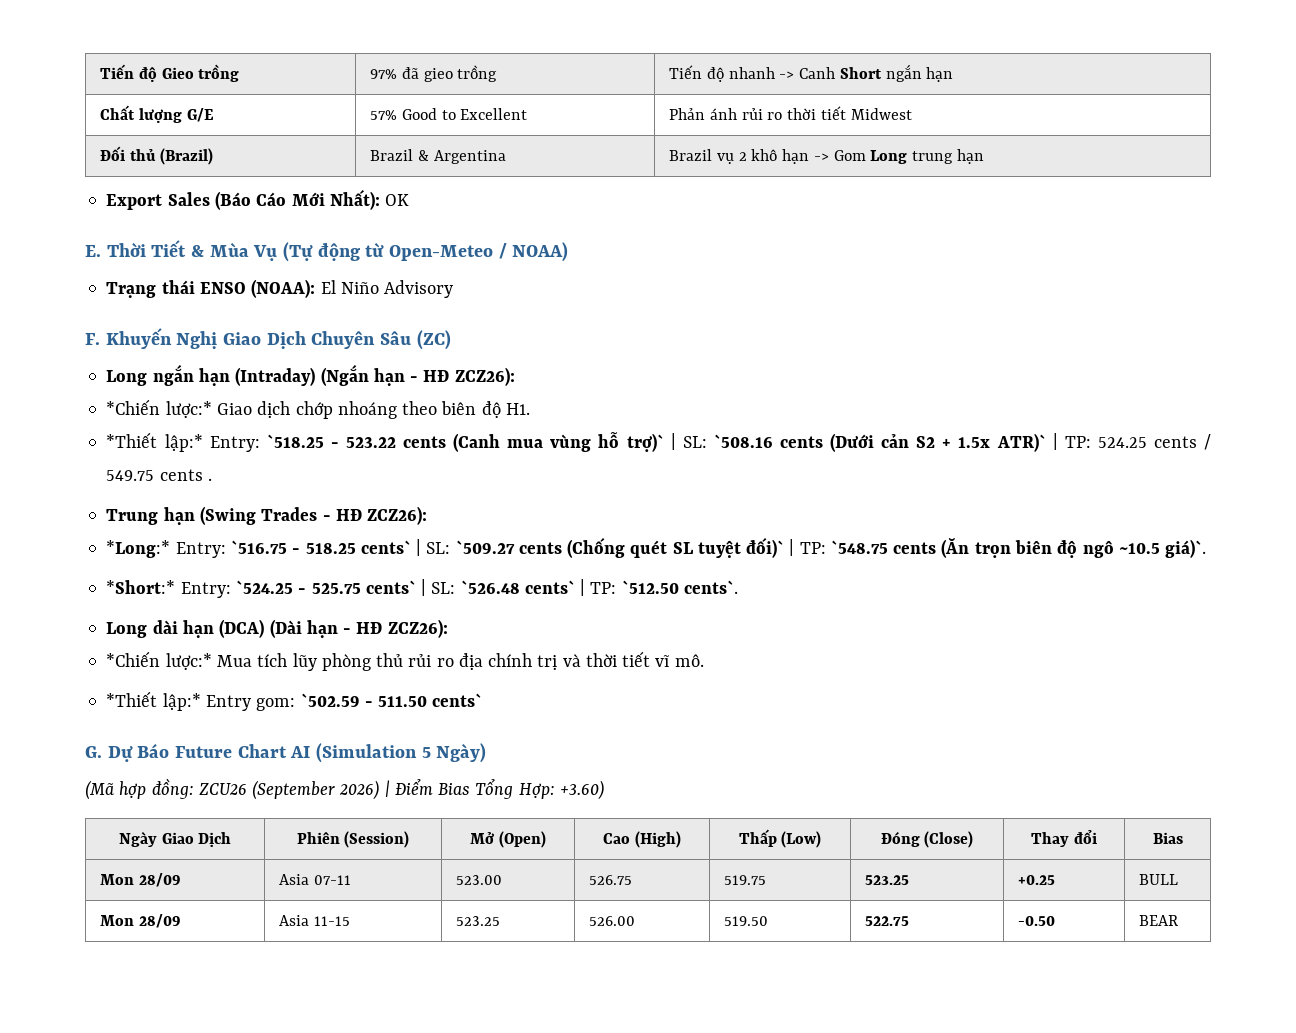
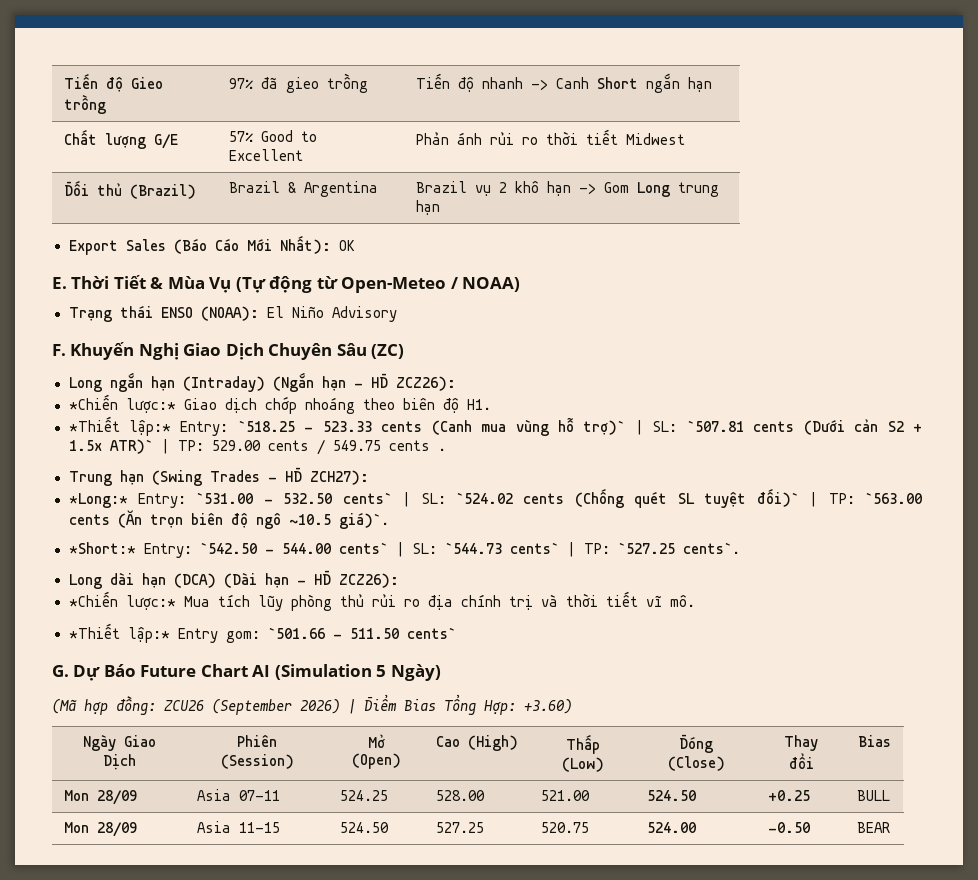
- *Thiết lập:* Entry: `518.25 - 523.22 cents (Canh mua vùng hỗ trợ)` | SL: `508.16 cents (Dưới cản S2 + 1.5x ATR)` | TP: 524.25 cents / 549.75 cents .
+ *Thiết lập:* Entry: `518.25 - 523.33 cents (Canh mua vùng hỗ trợ)` | SL: `507.81 cents (Dưới cản S2 + 1.5x ATR)` | TP: 529.00 cents / 549.75 cents .
- Trung hạn (Swing Trades - HĐ ZCZ26):
+ Trung hạn (Swing Trades - HĐ ZCH27):
- *Long:* Entry: `516.75 - 518.25 cents` | SL: `509.27 cents (Chống quét SL tuyệt đối)` | TP: `548.75 cents (Ăn trọn biên độ ngô ~10.5 giá)`.
+ *Long:* Entry: `531.00 - 532.50 cents` | SL: `524.02 cents (Chống quét SL tuyệt đối)` | TP: `563.00 cents (Ăn trọn biên độ ngô ~10.5 giá)`.
- *Short:* Entry: `524.25 - 525.75 cents` | SL: `526.48 cents` | TP: `512.50 cents`.
+ *Short:* Entry: `542.50 - 544.00 cents` | SL: `544.73 cents` | TP: `527.25 cents`.
- *Thiết lập:* Entry gom: `502.59 - 511.50 cents`
+ *Thiết lập:* Entry gom: `501.66 - 511.50 cents`
- Mon 28/09 | Asia 07-11 | 523.00 | 526.75 | 519.75 | 523.25 | +0.25 | BULL
+ Mon 28/09 | Asia 07-11 | 524.25 | 528.00 | 521.00 | 524.50 | +0.25 | BULL
- Mon 28/09 | Asia 11-15 | 523.25 | 526.00 | 519.50 | 522.75 | -0.50 | BEAR
+ Mon 28/09 | Asia 11-15 | 524.50 | 527.25 | 520.75 | 524.00 | -0.50 | BEAR

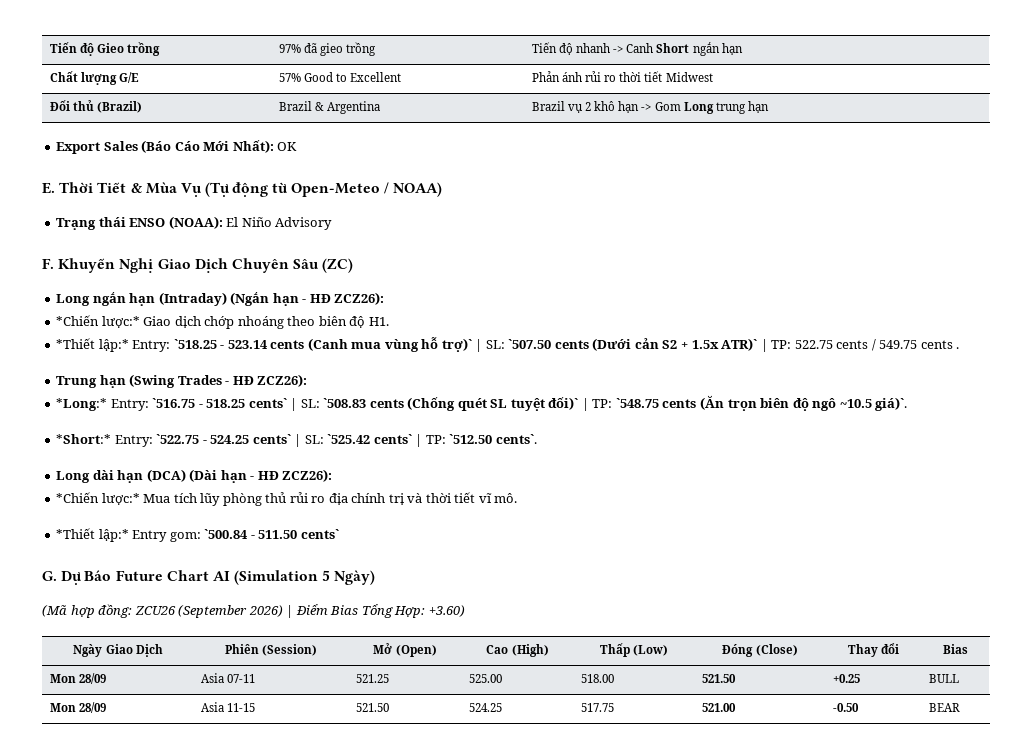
- *Thiết lập:* Entry: `518.25 - 523.33 cents (Canh mua vùng hỗ trợ)` | SL: `507.81 cents (Dưới cản S2 + 1.5x ATR)` | TP: 529.00 cents / 549.75 cents .
+ *Thiết lập:* Entry: `518.25 - 523.14 cents (Canh mua vùng hỗ trợ)` | SL: `507.50 cents (Dưới cản S2 + 1.5x ATR)` | TP: 522.75 cents / 549.75 cents .
- Trung hạn (Swing Trades - HĐ ZCH27):
+ Trung hạn (Swing Trades - HĐ ZCZ26):
- *Long:* Entry: `531.00 - 532.50 cents` | SL: `524.02 cents (Chống quét SL tuyệt đối)` | TP: `563.00 cents (Ăn trọn biên độ ngô ~10.5 giá)`.
+ *Long:* Entry: `516.75 - 518.25 cents` | SL: `508.83 cents (Chống quét SL tuyệt đối)` | TP: `548.75 cents (Ăn trọn biên độ ngô ~10.5 giá)`.
- *Short:* Entry: `542.50 - 544.00 cents` | SL: `544.73 cents` | TP: `527.25 cents`.
+ *Short:* Entry: `522.75 - 524.25 cents` | SL: `525.42 cents` | TP: `512.50 cents`.
- *Thiết lập:* Entry gom: `501.66 - 511.50 cents`
+ *Thiết lập:* Entry gom: `500.84 - 511.50 cents`
- Mon 28/09 | Asia 07-11 | 524.25 | 528.00 | 521.00 | 524.50 | +0.25 | BULL
+ Mon 28/09 | Asia 07-11 | 521.25 | 525.00 | 518.00 | 521.50 | +0.25 | BULL
- Mon 28/09 | Asia 11-15 | 524.50 | 527.25 | 520.75 | 524.00 | -0.50 | BEAR
+ Mon 28/09 | Asia 11-15 | 521.50 | 524.25 | 517.75 | 521.00 | -0.50 | BEAR

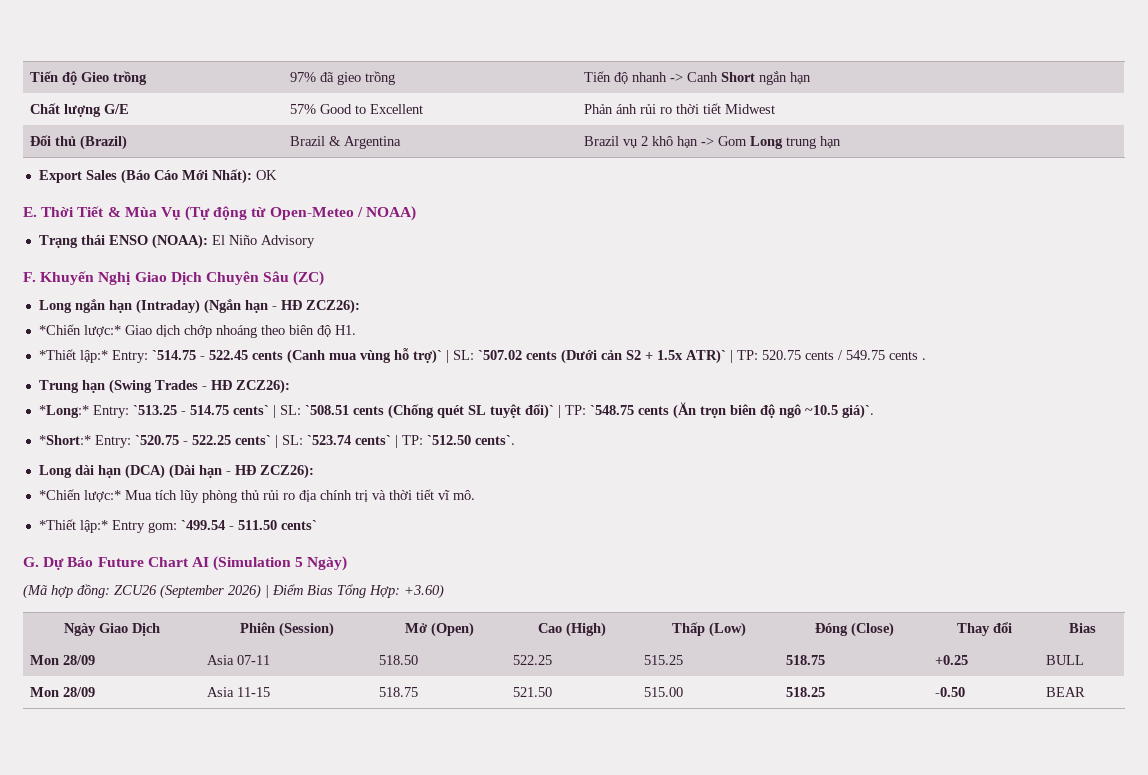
- *Thiết lập:* Entry: `518.25 - 523.14 cents (Canh mua vùng hỗ trợ)` | SL: `507.50 cents (Dưới cản S2 + 1.5x ATR)` | TP: 522.75 cents / 549.75 cents .
+ *Thiết lập:* Entry: `514.75 - 522.45 cents (Canh mua vùng hỗ trợ)` | SL: `507.02 cents (Dưới cản S2 + 1.5x ATR)` | TP: 520.75 cents / 549.75 cents .
- *Long:* Entry: `516.75 - 518.25 cents` | SL: `508.83 cents (Chống quét SL tuyệt đối)` | TP: `548.75 cents (Ăn trọn biên độ ngô ~10.5 giá)`.
+ *Long:* Entry: `513.25 - 514.75 cents` | SL: `508.51 cents (Chống quét SL tuyệt đối)` | TP: `548.75 cents (Ăn trọn biên độ ngô ~10.5 giá)`.
- *Short:* Entry: `522.75 - 524.25 cents` | SL: `525.42 cents` | TP: `512.50 cents`.
+ *Short:* Entry: `520.75 - 522.25 cents` | SL: `523.74 cents` | TP: `512.50 cents`.
- *Thiết lập:* Entry gom: `500.84 - 511.50 cents`
+ *Thiết lập:* Entry gom: `499.54 - 511.50 cents`
- Mon 28/09 | Asia 07-11 | 521.25 | 525.00 | 518.00 | 521.50 | +0.25 | BULL
+ Mon 28/09 | Asia 07-11 | 518.50 | 522.25 | 515.25 | 518.75 | +0.25 | BULL
- Mon 28/09 | Asia 11-15 | 521.50 | 524.25 | 517.75 | 521.00 | -0.50 | BEAR
+ Mon 28/09 | Asia 11-15 | 518.75 | 521.50 | 515.00 | 518.25 | -0.50 | BEAR

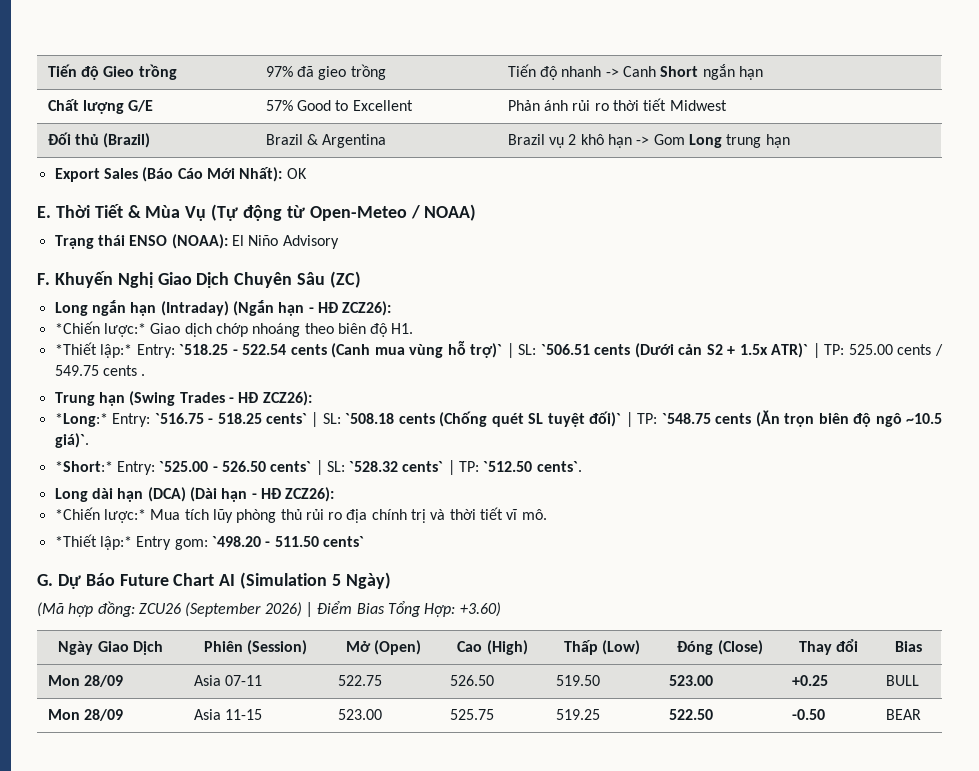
- *Thiết lập:* Entry: `514.75 - 522.45 cents (Canh mua vùng hỗ trợ)` | SL: `507.02 cents (Dưới cản S2 + 1.5x ATR)` | TP: 520.75 cents / 549.75 cents .
+ *Thiết lập:* Entry: `518.25 - 522.54 cents (Canh mua vùng hỗ trợ)` | SL: `506.51 cents (Dưới cản S2 + 1.5x ATR)` | TP: 525.00 cents / 549.75 cents .
- *Long:* Entry: `513.25 - 514.75 cents` | SL: `508.51 cents (Chống quét SL tuyệt đối)` | TP: `548.75 cents (Ăn trọn biên độ ngô ~10.5 giá)`.
+ *Long:* Entry: `516.75 - 518.25 cents` | SL: `508.18 cents (Chống quét SL tuyệt đối)` | TP: `548.75 cents (Ăn trọn biên độ ngô ~10.5 giá)`.
- *Short:* Entry: `520.75 - 522.25 cents` | SL: `523.74 cents` | TP: `512.50 cents`.
+ *Short:* Entry: `525.00 - 526.50 cents` | SL: `528.32 cents` | TP: `512.50 cents`.
- *Thiết lập:* Entry gom: `499.54 - 511.50 cents`
+ *Thiết lập:* Entry gom: `498.20 - 511.50 cents`
- Mon 28/09 | Asia 07-11 | 518.50 | 522.25 | 515.25 | 518.75 | +0.25 | BULL
+ Mon 28/09 | Asia 07-11 | 522.75 | 526.50 | 519.50 | 523.00 | +0.25 | BULL
- Mon 28/09 | Asia 11-15 | 518.75 | 521.50 | 515.00 | 518.25 | -0.50 | BEAR
+ Mon 28/09 | Asia 11-15 | 523.00 | 525.75 | 519.25 | 522.50 | -0.50 | BEAR

